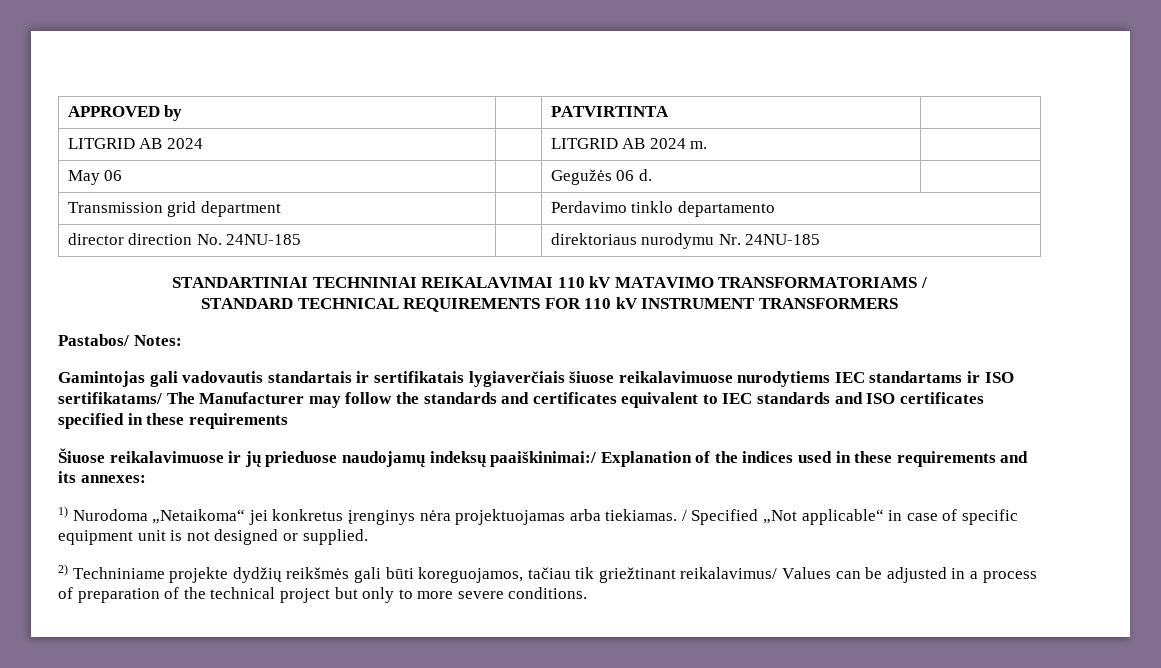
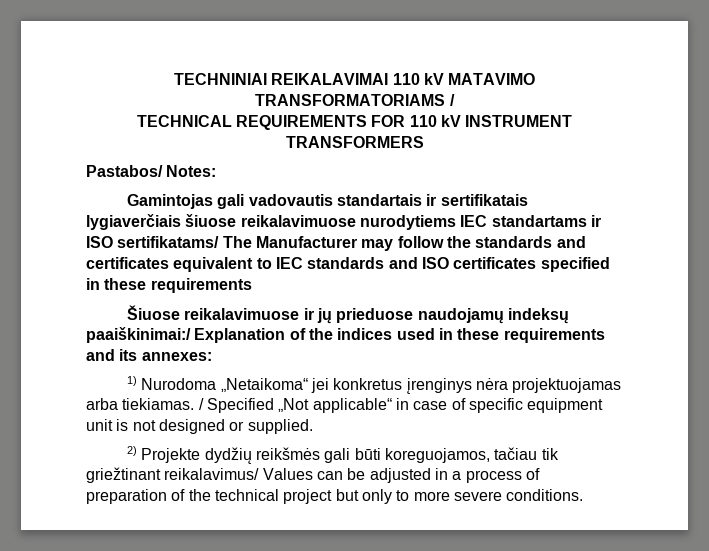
- APPROVED by | | PATVIRTINTA |
- LITGRID AB 2024 | | LITGRID AB 2024 m. |
- May 06 | | Gegužės 06 d. |
- Transmission grid department | | Perdavimo tinklo departamento
- director direction No. 24NU-185 | | direktoriaus nurodymu Nr. 24NU-185
- STANDARTINIAI TECHNINIAI REIKALAVIMAI 110 kV MATAVIMO TRANSFORMATORIAMS /
+ TECHNINIAI REIKALAVIMAI 110 kV MATAVIMO TRANSFORMATORIAMS /
- STANDARD TECHNICAL REQUIREMENTS FOR 110 kV INSTRUMENT TRANSFORMERS
+ TECHNICAL REQUIREMENTS FOR 110 kV INSTRUMENT TRANSFORMERS
- 2) Techniniame projekte dydžių reikšmės gali būti koreguojamos, tačiau tik griežtinant reikalavimus/ Values can be adjusted in a process of preparation of the technical project but only to more severe conditions.
+ 2) Projekte dydžių reikšmės gali būti koreguojamos, tačiau tik griežtinant reikalavimus/ Values can be adjusted in a process of preparation of the technical project but only to more severe conditions.

